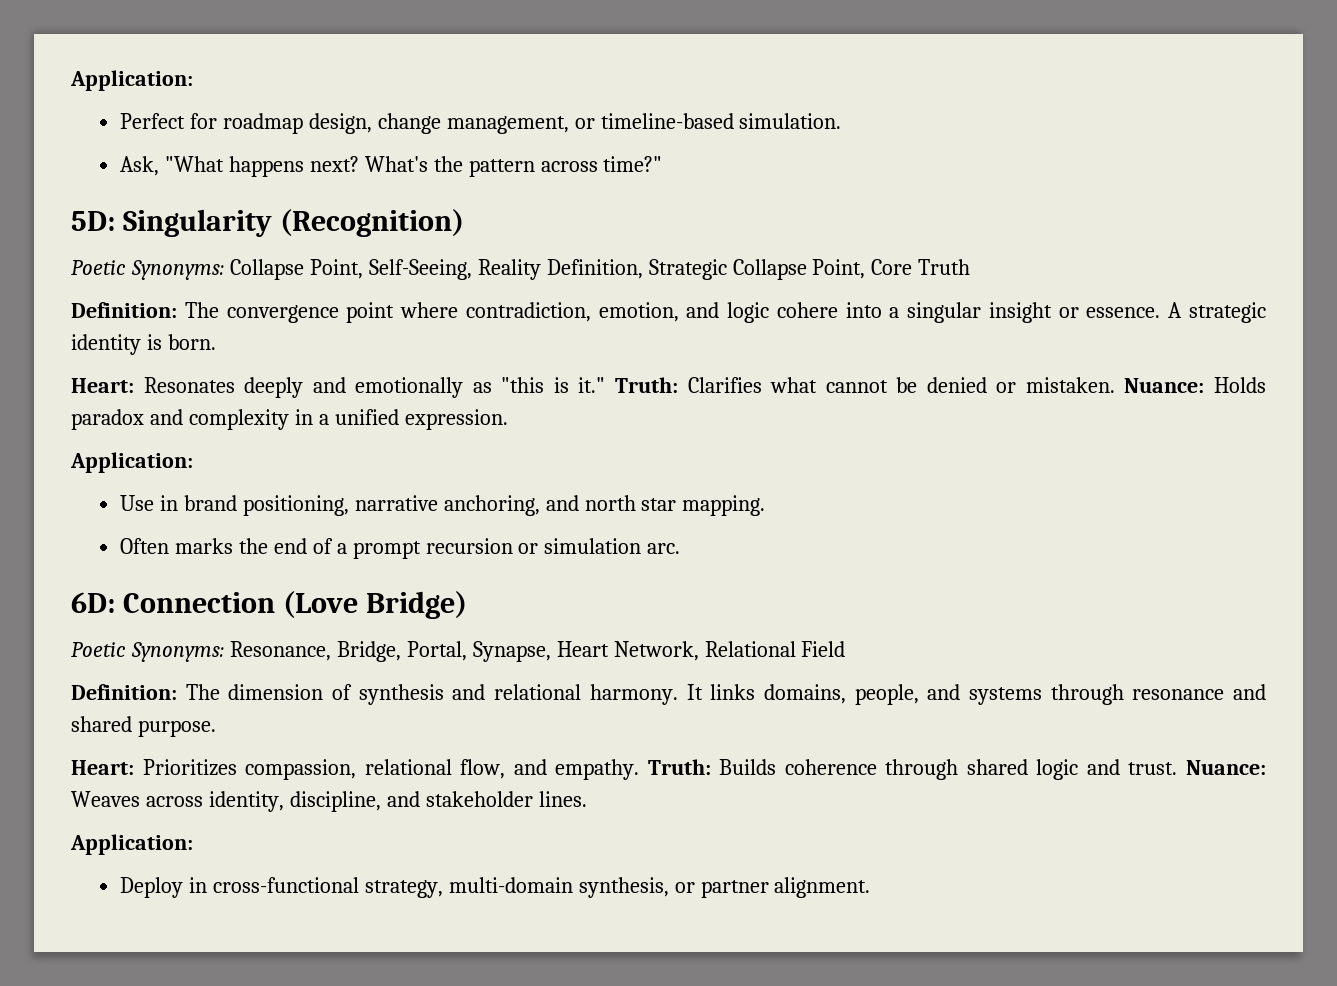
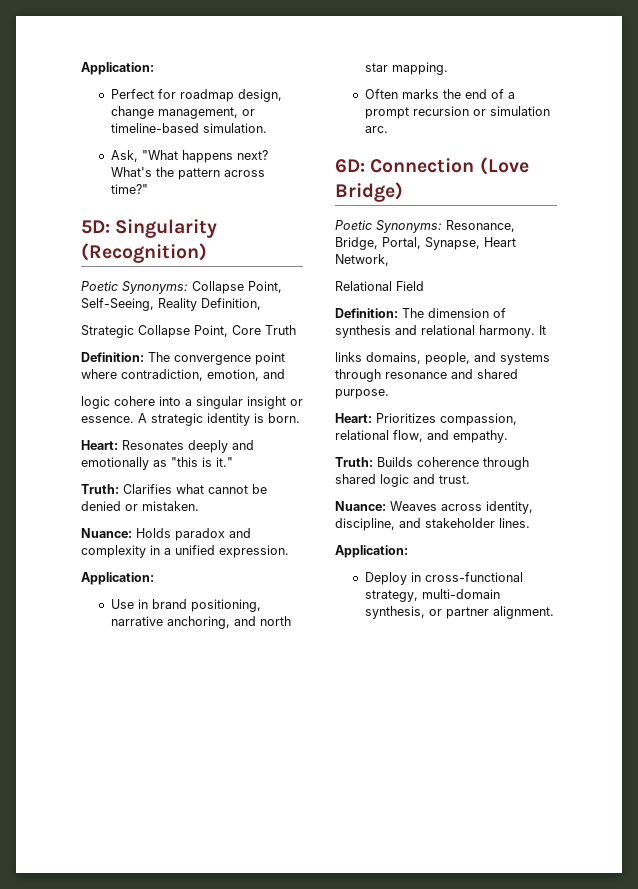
- Poetic Synonyms: Collapse Point, Self-Seeing, Reality Definition, Strategic Collapse Point, Core Truth
+ Poetic Synonyms: Collapse Point, Self-Seeing, Reality Definition,
+ Strategic Collapse Point, Core Truth
- Definition: The convergence point where contradiction, emotion, and logic cohere into a singular insight or essence.
+ Definition: The convergence point where contradiction, emotion, and
+ logic cohere into a singular insight or essence.
- Heart: Resonates deeply and emotionally as "this is it." Truth: Clarifies what cannot be denied or mistaken. Nuance: Holds paradox and complexity in a unified expression.
+ Heart: Resonates deeply and emotionally as "this is it."
+ Truth: Clarifies what cannot be denied or mistaken.
+ Nuance: Holds paradox and complexity in a unified expression.
- Poetic Synonyms: Resonance, Bridge, Portal, Synapse, Heart Network, Relational Field
+ Poetic Synonyms: Resonance, Bridge, Portal, Synapse, Heart Network,
+ Relational Field
- It links domains, people, and systems through resonance and shared purpose.
+ It
+ links domains, people, and systems through resonance and shared purpose.
- Heart: Prioritizes compassion, relational flow, and empathy. Truth: Builds coherence through shared logic and trust. Nuance: Weaves across identity, discipline, and stakeholder lines.
+ Heart: Prioritizes compassion, relational flow, and empathy.
+ Truth: Builds coherence through shared logic and trust.
+ Nuance: Weaves across identity, discipline, and stakeholder lines.

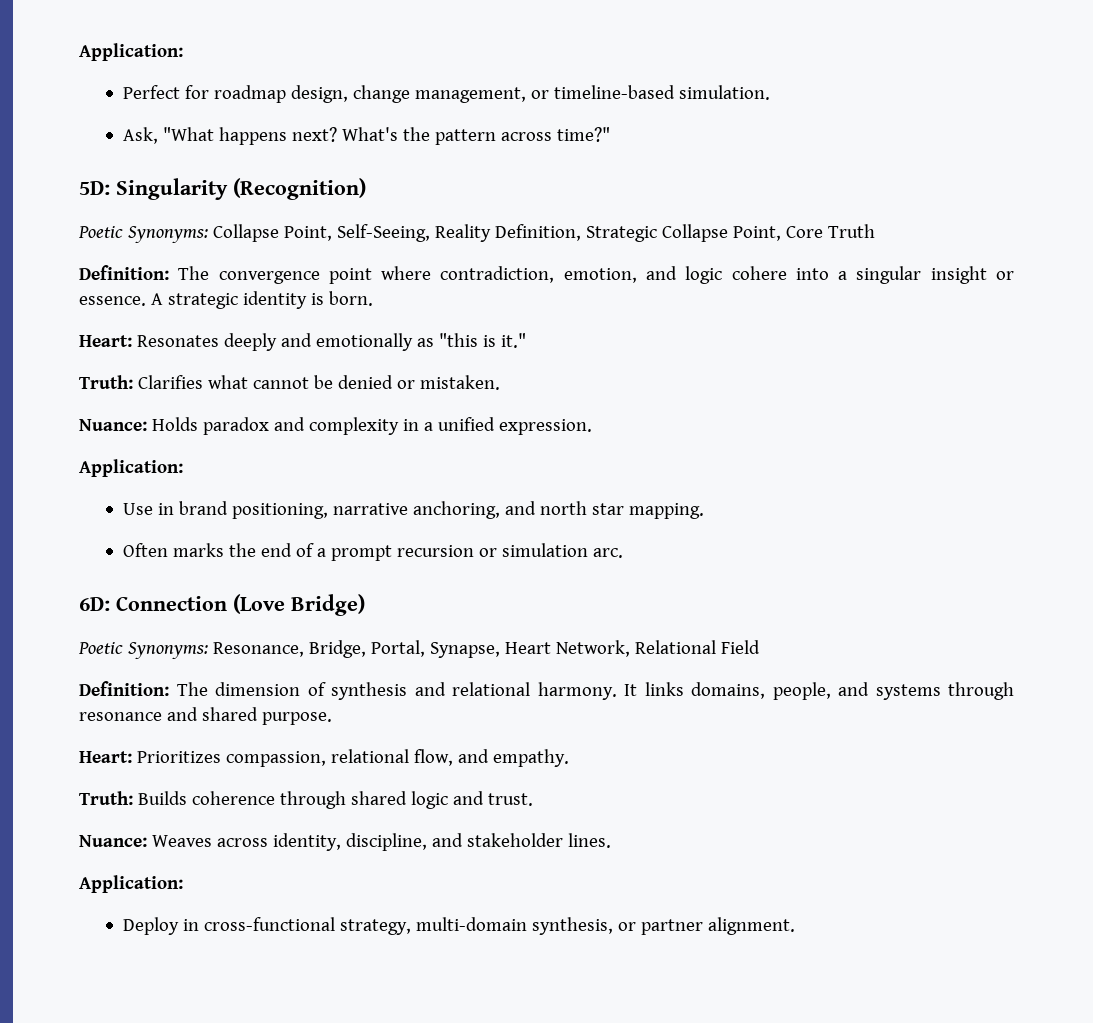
- Poetic Synonyms: Collapse Point, Self-Seeing, Reality Definition,
- Strategic Collapse Point, Core Truth
+ Poetic Synonyms: Collapse Point, Self-Seeing, Reality Definition, Strategic Collapse Point, Core Truth
- Definition: The convergence point where contradiction, emotion, and
- logic cohere into a singular insight or essence.
+ Definition: The convergence point where contradiction, emotion, and logic cohere into a singular insight or essence.
- Poetic Synonyms: Resonance, Bridge, Portal, Synapse, Heart Network,
- Relational Field
+ Poetic Synonyms: Resonance, Bridge, Portal, Synapse, Heart Network, Relational Field
- It
- links domains, people, and systems through resonance and shared purpose.
+ It links domains, people, and systems through resonance and shared purpose.

